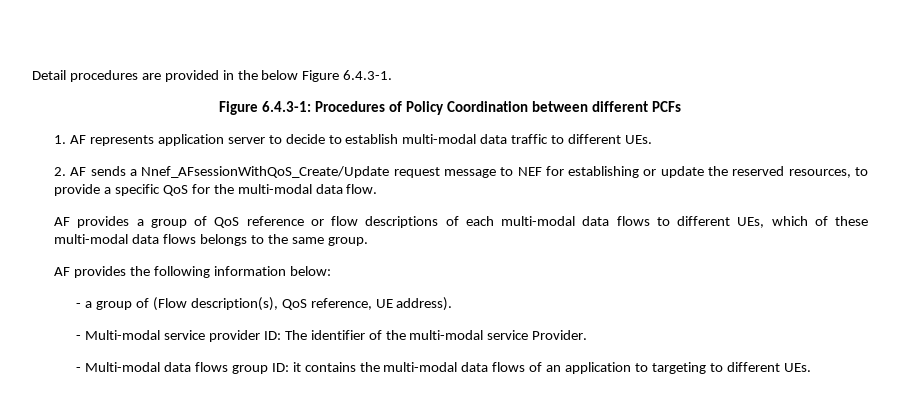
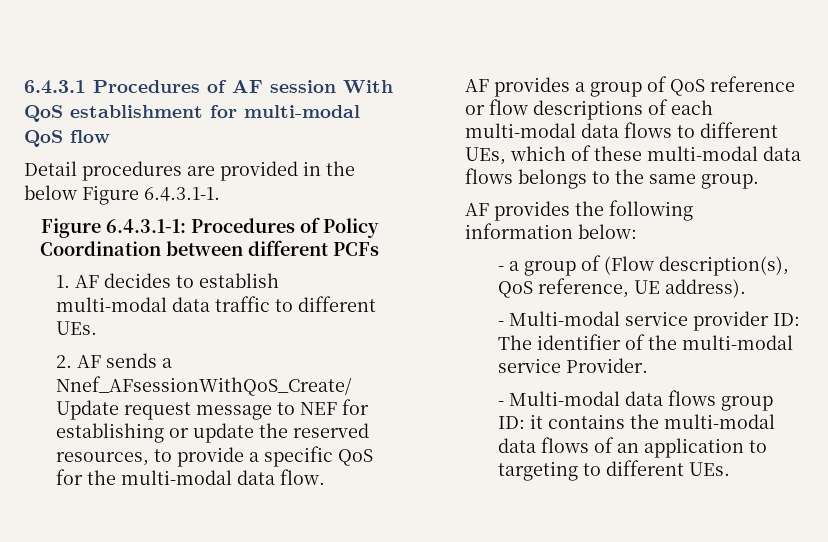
+ 6.4.3.1 Procedures of AF session With QoS establishment for multi-modal QoS flow
- Detail procedures are provided in the below Figure 6.4.3-1.
- Figure 6.4.3-1: Procedures of Policy Coordination between different PCFs
+ Detail procedures are provided in the below Figure 6.4.3.1-1.
+ Figure 6.4.3.1-1: Procedures of Policy Coordination between different PCFs
- 1. AF represents application server to decide to establish multi-modal data traffic to different UEs.
+ 1. AF decides to establish multi-modal data traffic to different UEs.

